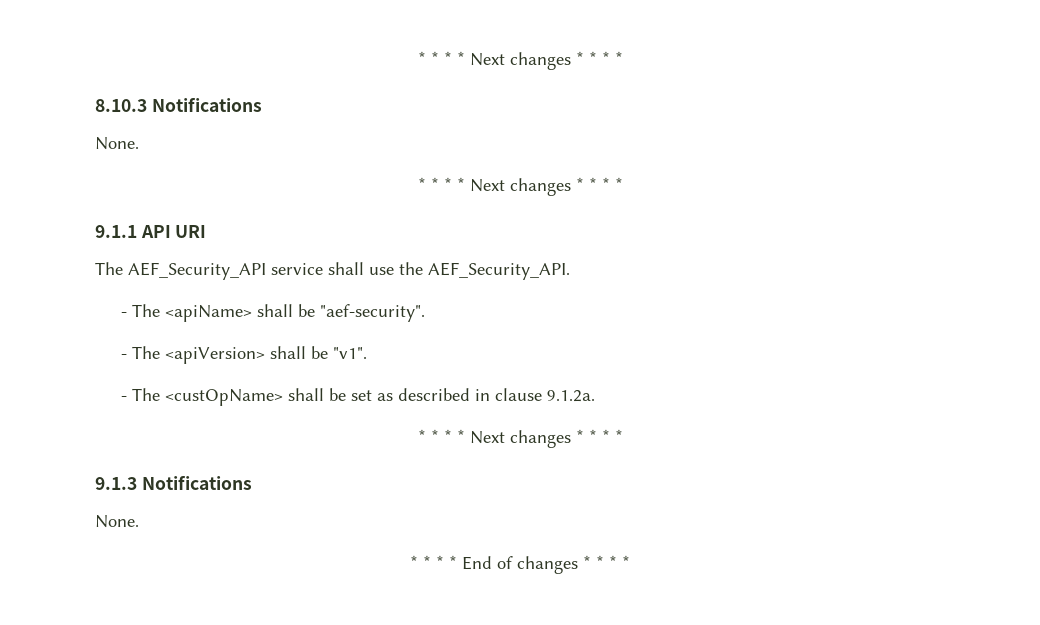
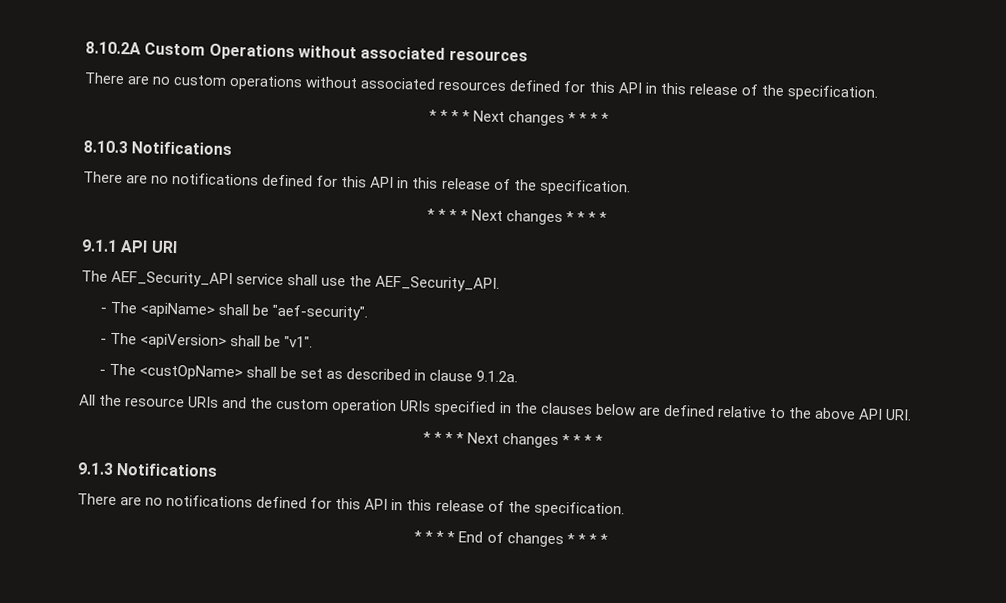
+ 8.10.2A Custom Operations without associated resources
+ There are no custom operations without associated resources defined for this API in this release of the specification.
  8.10.3 Notifications
- None.
+ There are no notifications defined for this API in this release of the specification.
+ All the resource URIs and the custom operation URIs specified in the clauses below are defined relative to the above API URI.
  9.1.3 Notifications
- None.
+ There are no notifications defined for this API in this release of the specification.

